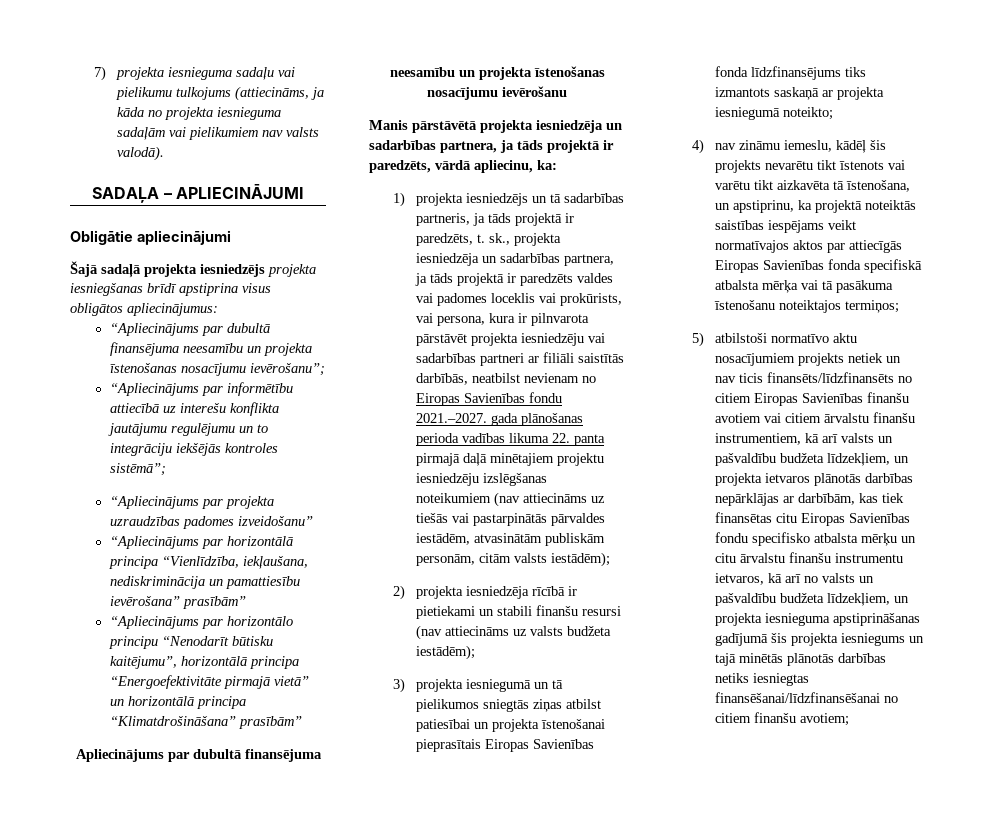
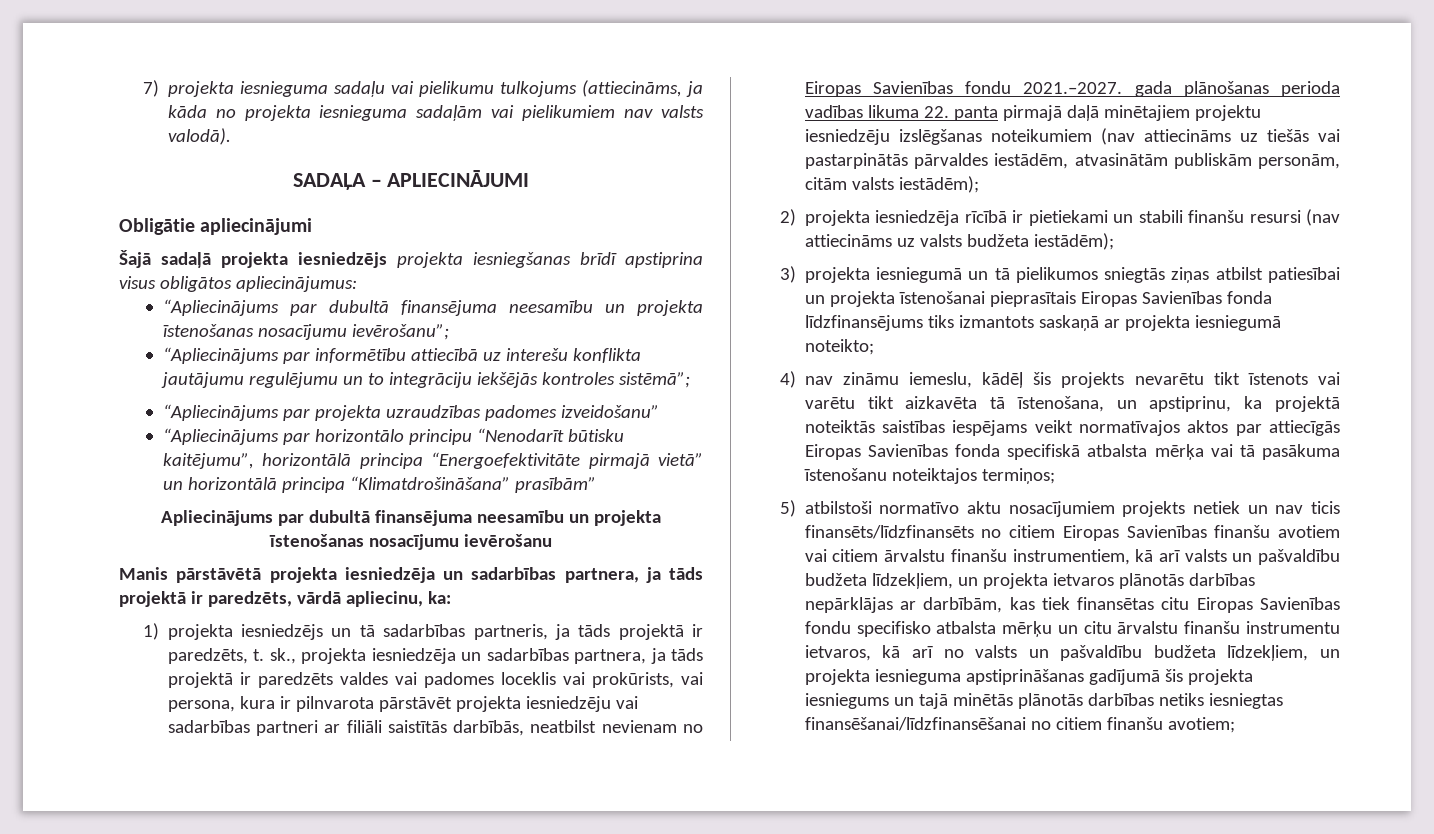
- “Apliecinājums par horizontālā principa “Vienlīdzība, iekļaušana, nediskriminācija un pamattiesību ievērošana” prasībām”

